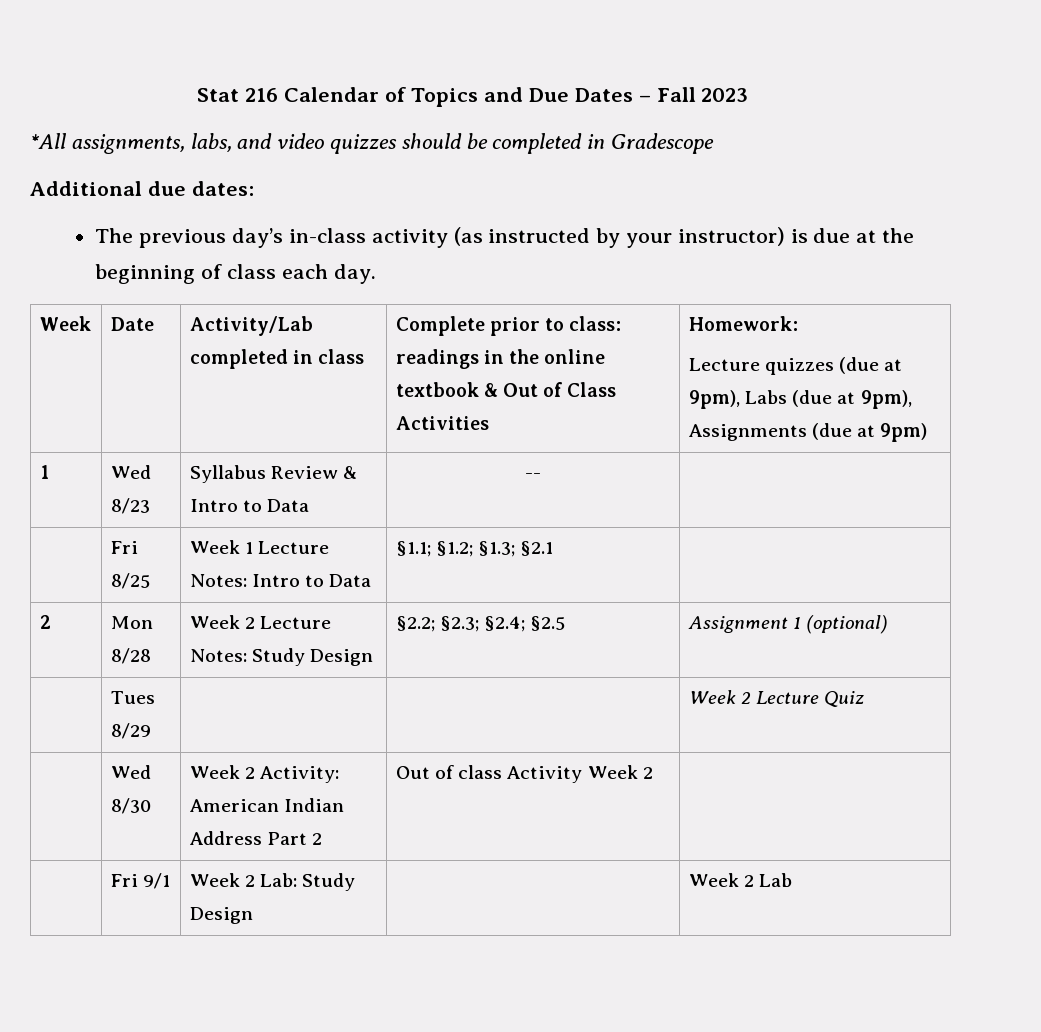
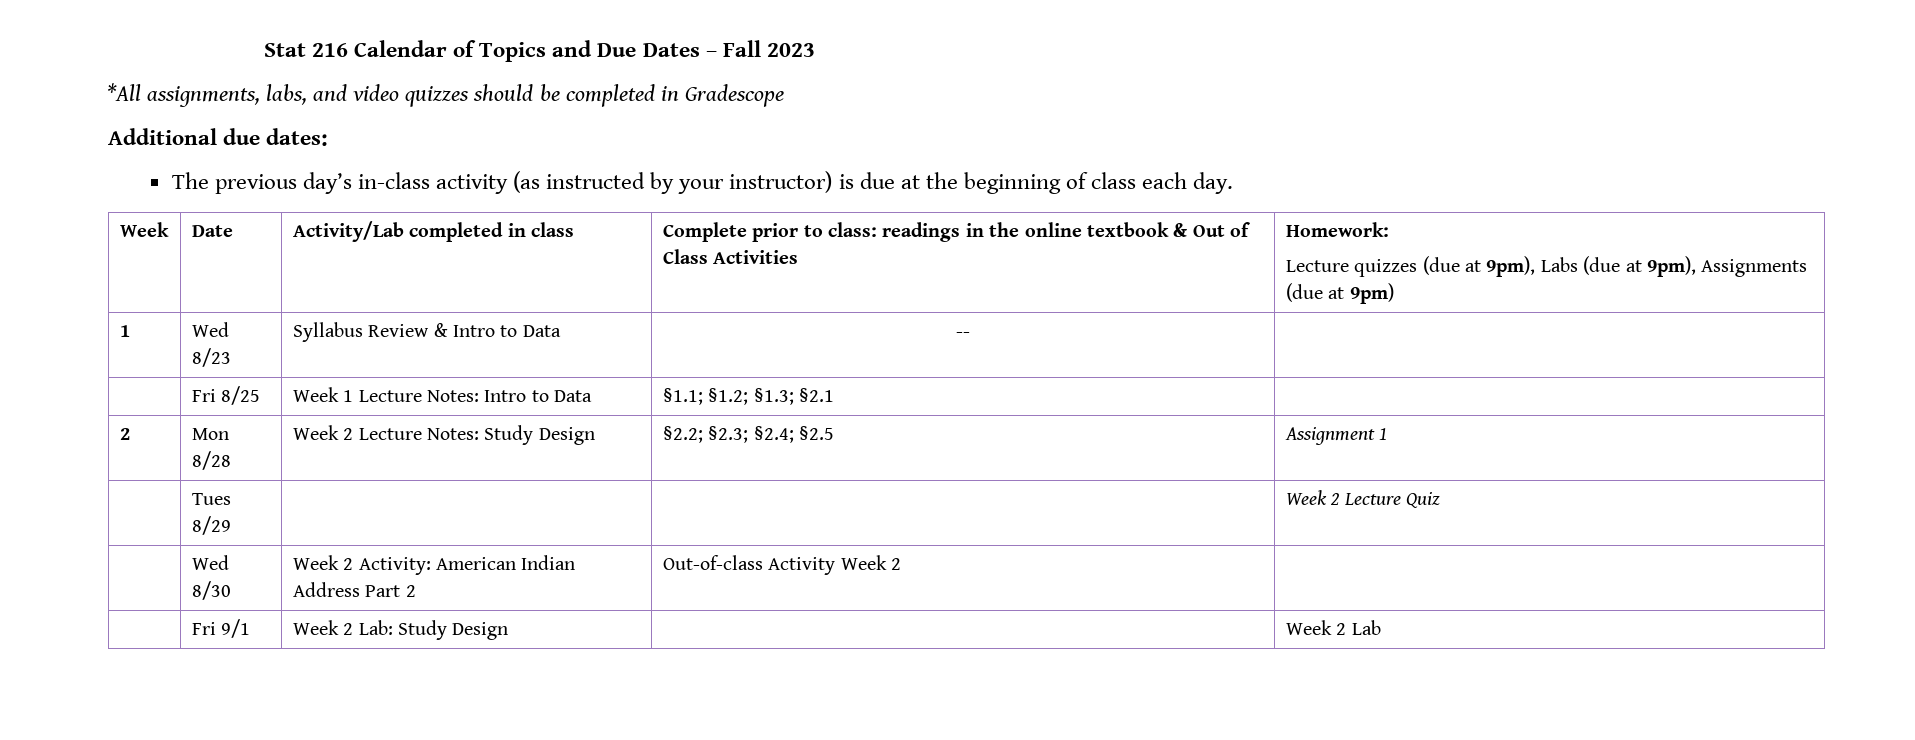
- 2 | Mon 8/28 | Week 2 Lecture Notes: Study Design | §2.2; §2.3; §2.4; §2.5 | Assignment 1 (optional)
+ 2 | Mon 8/28 | Week 2 Lecture Notes: Study Design | §2.2; §2.3; §2.4; §2.5 | Assignment 1
- | Wed 8/30 | Week 2 Activity: American Indian Address Part 2 | Out of class Activity Week 2 |
+ | Wed 8/30 | Week 2 Activity: American Indian Address Part 2 | Out-of-class Activity Week 2 |

